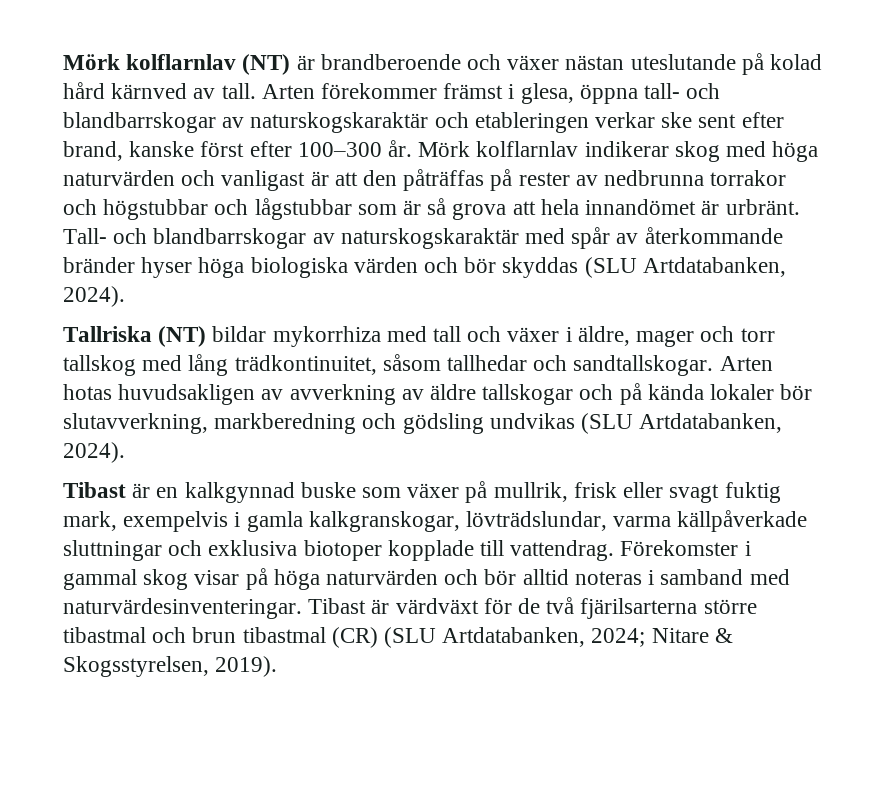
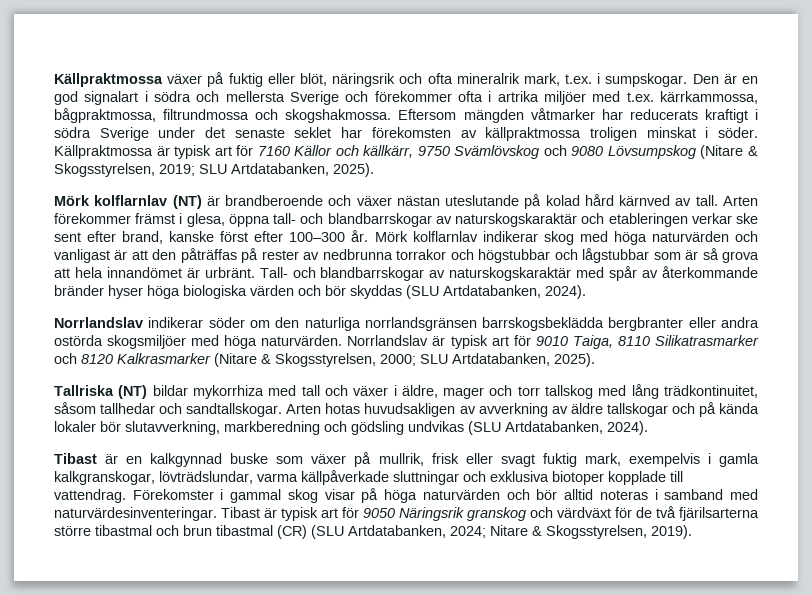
+ Källpraktmossa växer på fuktig eller blöt, näringsrik och ofta mineralrik mark, t.ex. i sumpskogar. Den är en god signalart i södra och mellersta Sverige och förekommer ofta i artrika miljöer med t.ex. kärrkammossa, bågpraktmossa, filtrundmossa och skogshakmossa. Eftersom mängden våtmarker har reducerats kraftigt i södra Sverige under det senaste seklet har förekomsten av källpraktmossa troligen minskat i söder. Källpraktmossa är typisk art för 7160 Källor och källkärr, 9750 Svämlövskog och 9080 Lövsumpskog (Nitare & Skogsstyrelsen, 2019; SLU Artdatabanken, 2025).
+ Norrlandslav indikerar söder om den naturliga norrlandsgränsen barrskogsbeklädda bergbranter eller andra ostörda skogsmiljöer med höga naturvärden. Norrlandslav är typisk art för 9010 Taiga, 8110 Silikatrasmarker och 8120 Kalkrasmarker (Nitare & Skogsstyrelsen, 2000; SLU Artdatabanken, 2025).
- Tibast är värdväxt för de två fjärilsarterna större tibastmal och brun tibastmal (CR) (SLU Artdatabanken, 2024; Nitare & Skogsstyrelsen, 2019).
+ Tibast är typisk art för 9050 Näringsrik granskog och värdväxt för de två fjärilsarterna större tibastmal och brun tibastmal (CR) (SLU Artdatabanken, 2024; Nitare & Skogsstyrelsen, 2019).

